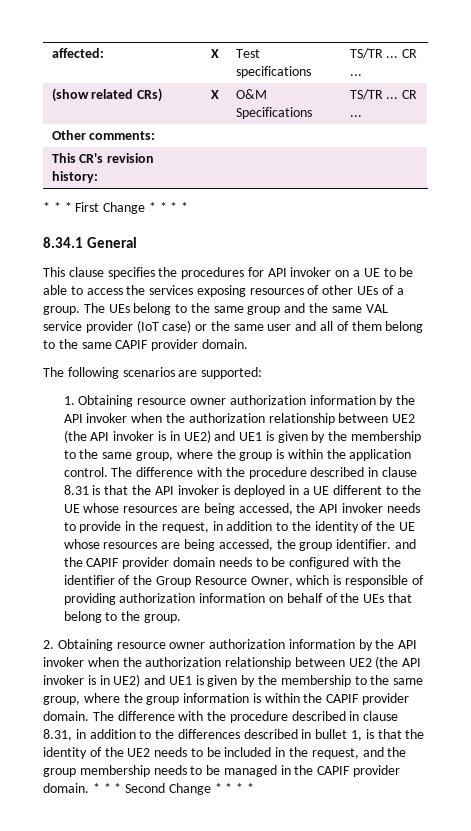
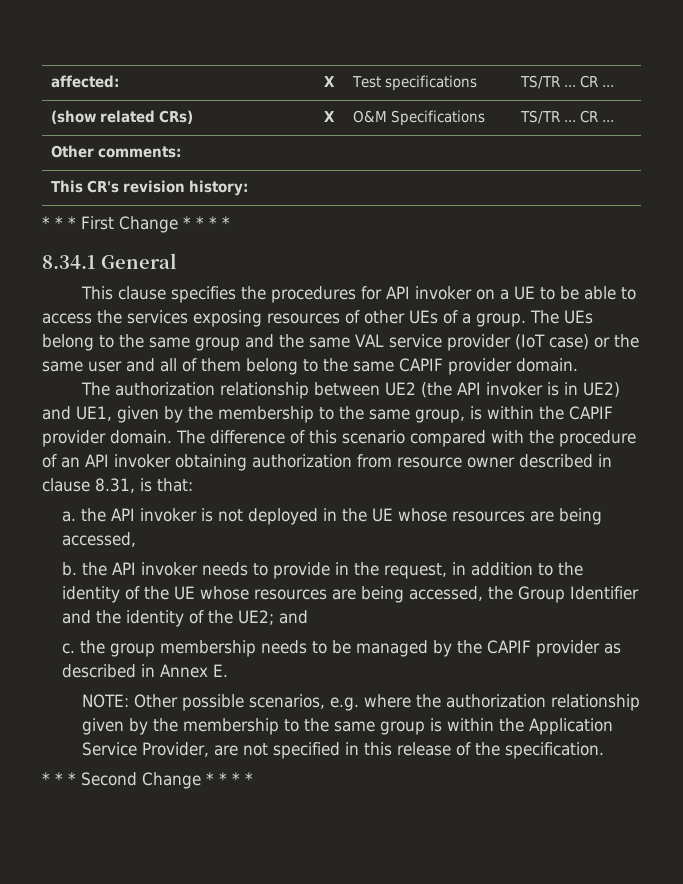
- The following scenarios are supported:
- 1. Obtaining resource owner authorization information by the API invoker when the authorization relationship between UE2 (the API invoker is in UE2) and UE1 is given by the membership to the same group, where the group is within the application control. The difference with the procedure described in clause 8.31 is that the API invoker is deployed in a UE different to the UE whose resources are being accessed, the API invoker needs to provide in the request, in addition to the identity of the UE whose resources are being accessed, the group identifier. and the CAPIF provider domain needs to be configured with the identifier of the Group Resource Owner, which is responsible of providing authorization information on behalf of the UEs that belong to the group.
- 2. Obtaining resource owner authorization information by the API invoker when the authorization relationship between UE2 (the API invoker is in UE2) and UE1 is given by the membership to the same group, where the group information is within the CAPIF provider domain. The difference with the procedure described in clause 8.31, in addition to the differences described in bullet 1, is that the identity of the UE2 needs to be included in the request, and the group membership needs to be managed in the CAPIF provider domain. * * * Second Change * * * *
+ The authorization relationship between UE2 (the API invoker is in UE2) and UE1, given by the membership to the same group, is within the CAPIF provider domain. The difference of this scenario compared with the procedure of an API invoker obtaining authorization from resource owner described in clause 8.31, is that:
+ a. the API invoker is not deployed in the UE whose resources are being accessed,
+ b. the API invoker needs to provide in the request, in addition to the identity of the UE whose resources are being accessed, the Group Identifier and the identity of the UE2; and
+ c. the group membership needs to be managed by the CAPIF provider as described in Annex E.
+ NOTE: Other possible scenarios, e.g. where the authorization relationship given by the membership to the same group is within the Application Service Provider, are not specified in this release of the specification.
+ * * * Second Change * * * *

